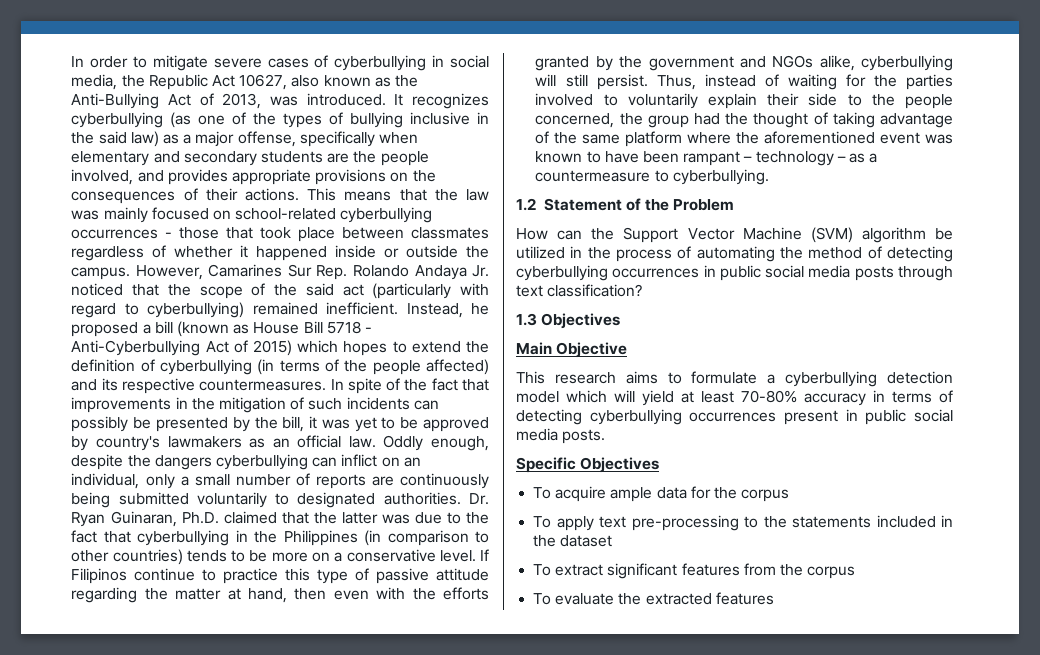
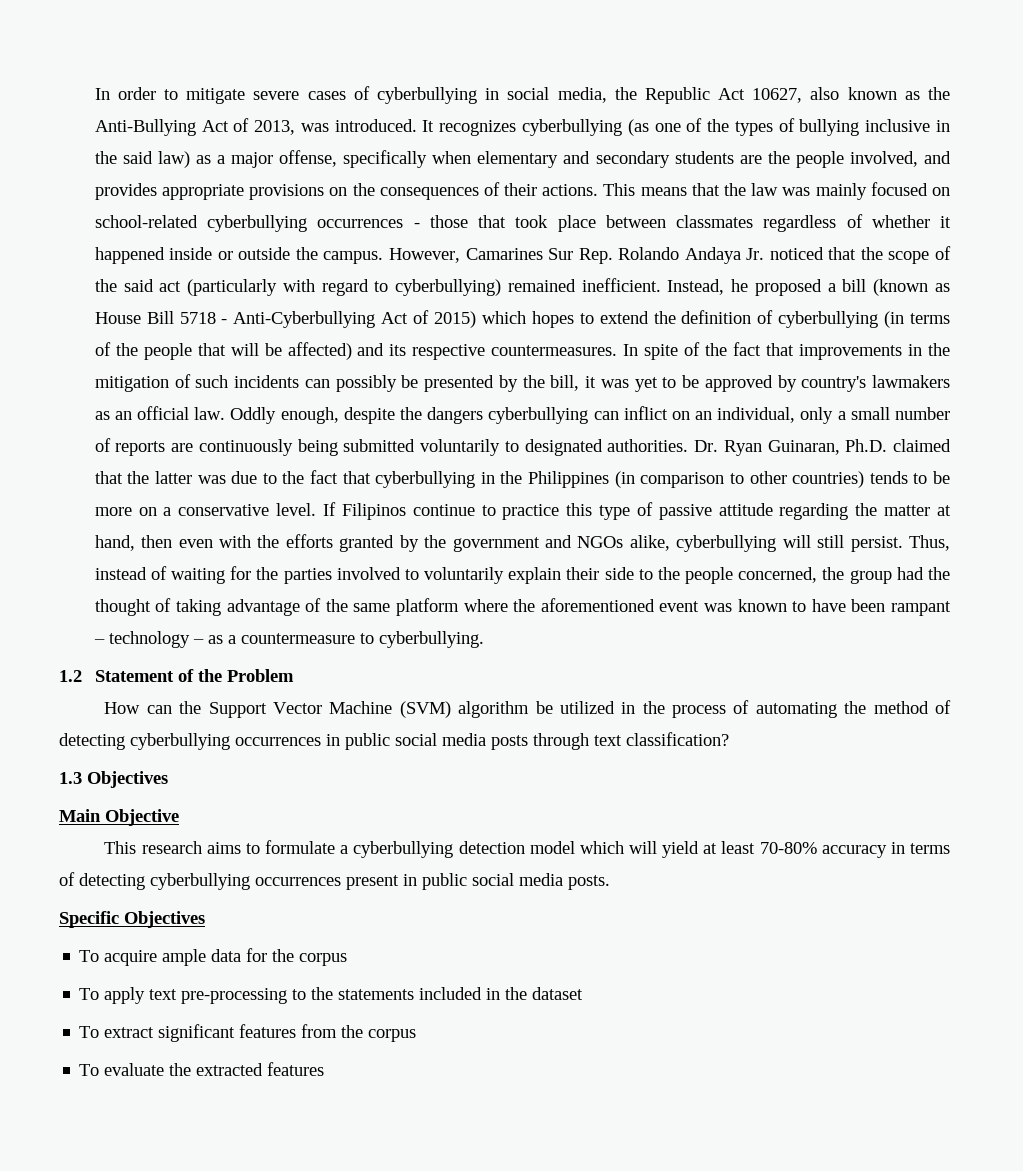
- Instead, he proposed a bill (known as House Bill 5718 - Anti-Cyberbullying Act of 2015) which hopes to extend the definition of cyberbullying (in terms of the people affected) and its respective countermeasures.
+ Instead, he proposed a bill (known as House Bill 5718 - Anti-Cyberbullying Act of 2015) which hopes to extend the definition of cyberbullying (in terms of the people that will be affected) and its respective countermeasures.

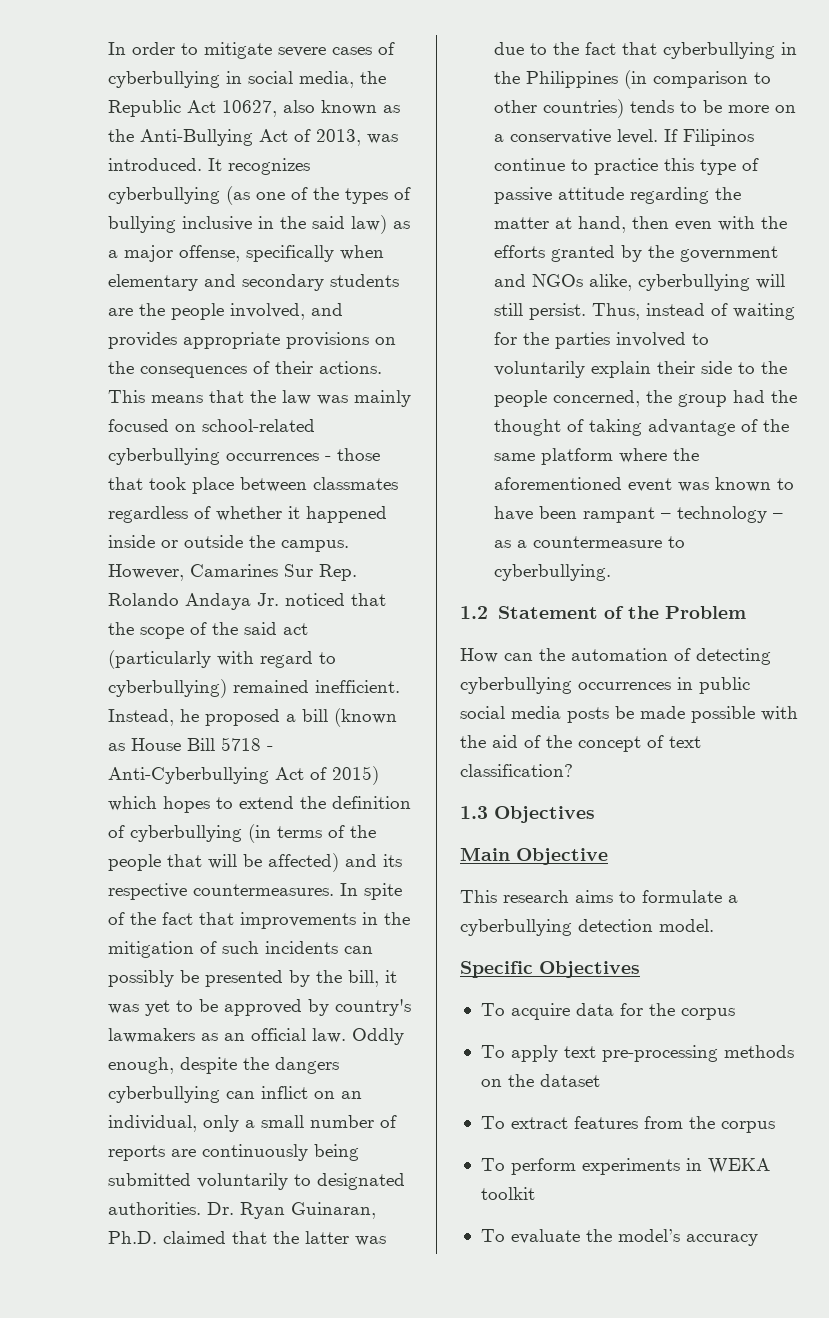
- How can the Support Vector Machine (SVM) algorithm be utilized in the process of automating the method of detecting cyberbullying occurrences in public social media posts through text classification?
+ How can the automation of detecting cyberbullying occurrences in public social media posts be made possible with the aid of the concept of text classification?
- This research aims to formulate a cyberbullying detection model which will yield at least 70-80% accuracy in terms of detecting cyberbullying occurrences present in public social media posts.
+ This research aims to formulate a cyberbullying detection model.
- To acquire ample data for the corpus
+ To acquire data for the corpus
- To apply text pre-processing to the statements included in the dataset
+ To apply text pre-processing methods on the dataset
- To extract significant features from the corpus
+ To extract features from the corpus
+ To perform experiments in WEKA toolkit
- To evaluate the extracted features
+ To evaluate the model’s accuracy

